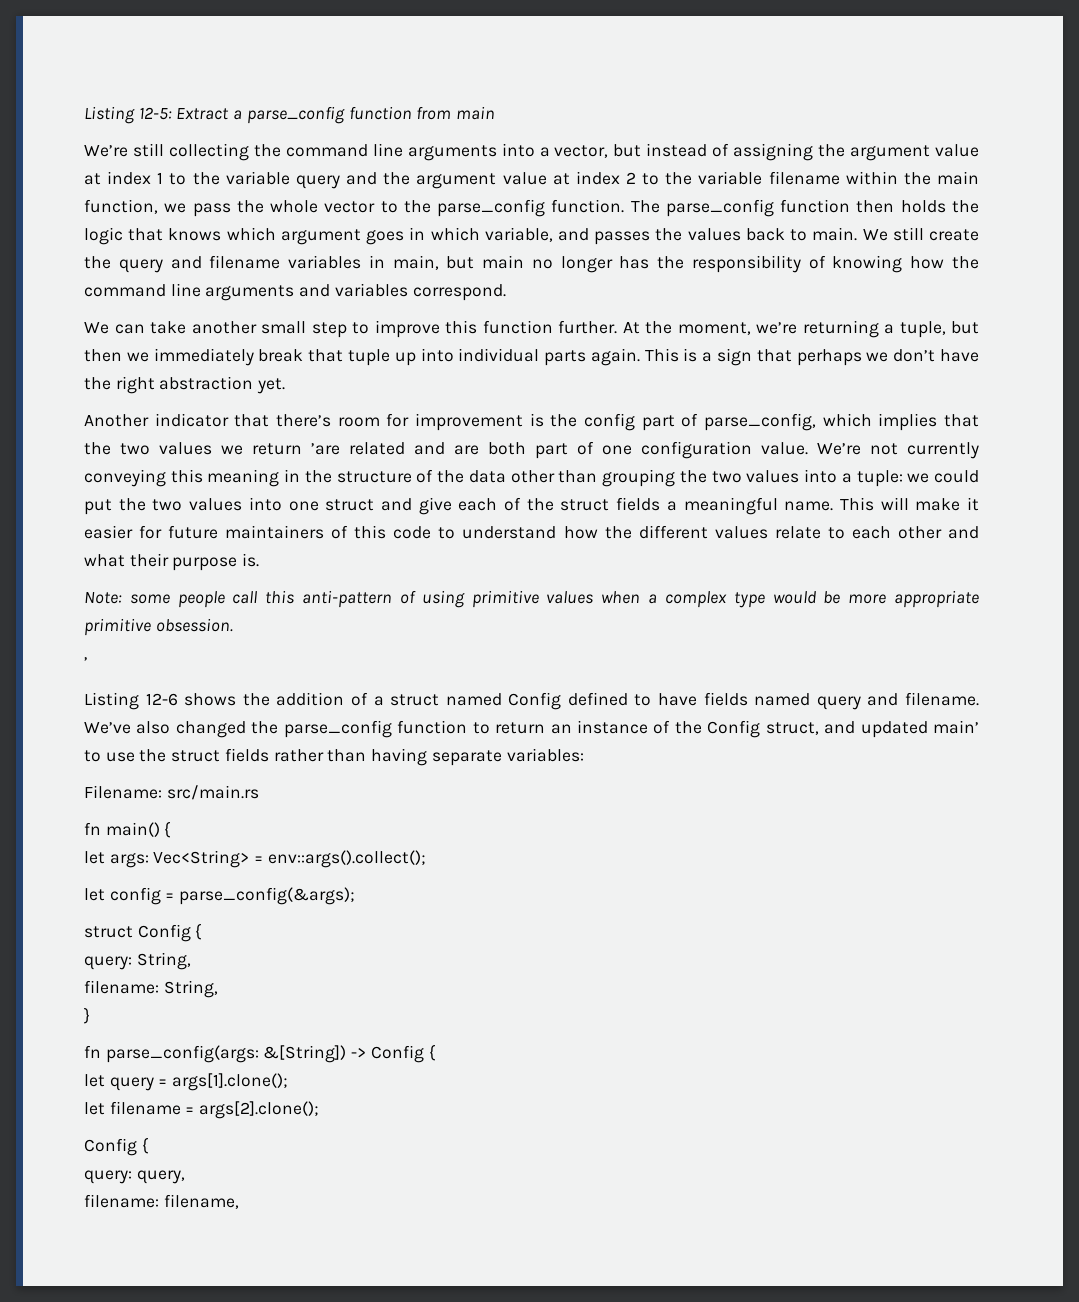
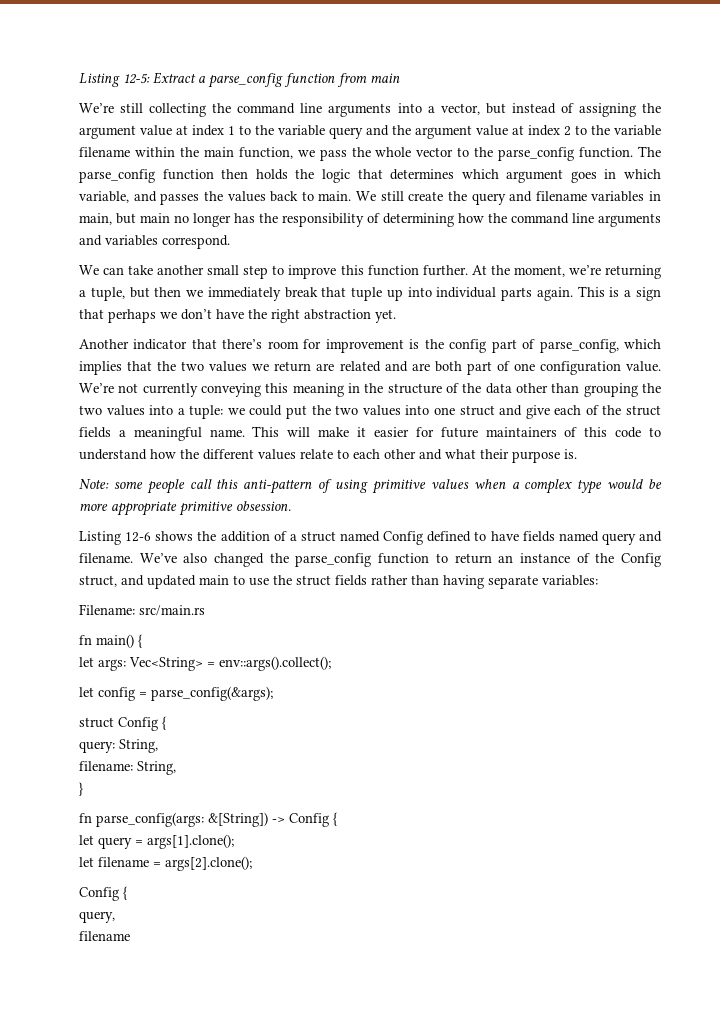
- The parse_config function then holds the logic that knows which argument goes in which variable, and passes the values back to main.
+ The parse_config function then holds the logic that determines which argument goes in which variable, and passes the values back to main.
- We still create the query and filename variables in main, but main no longer has the responsibility of knowing how the command line arguments and variables correspond.
+ We still create the query and filename variables in main, but main no longer has the responsibility of determining how the command line arguments and variables correspond.
- Another indicator that there’s room for improvement is the config part of parse_config, which implies that the two values we return ’are related and are both part of one configuration value.
+ Another indicator that there’s room for improvement is the config part of parse_config, which implies that the two values we return are related and are both part of one configuration value.
- ’
- We’ve also changed the parse_config function to return an instance of the Config struct, and updated main’ to use the struct fields rather than having separate variables:
+ We’ve also changed the parse_config function to return an instance of the Config struct, and updated main to use the struct fields rather than having separate variables:
- query: query,
- filename: filename,
+ query,
+ filename

